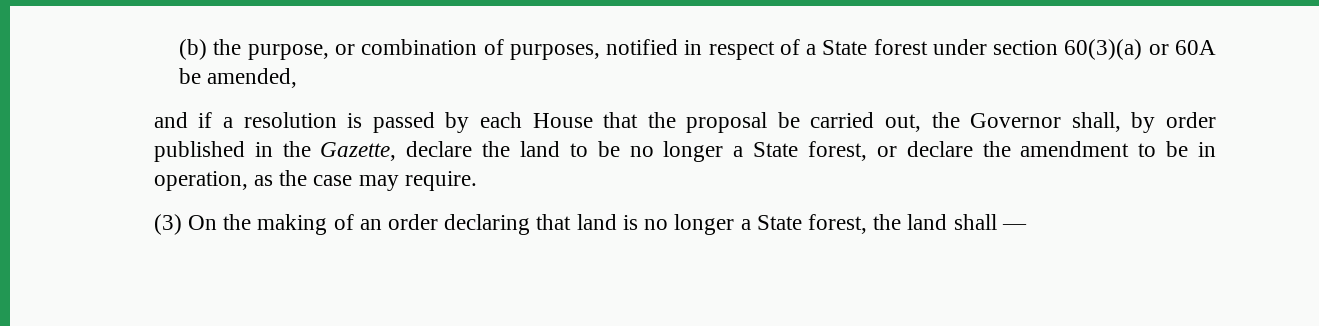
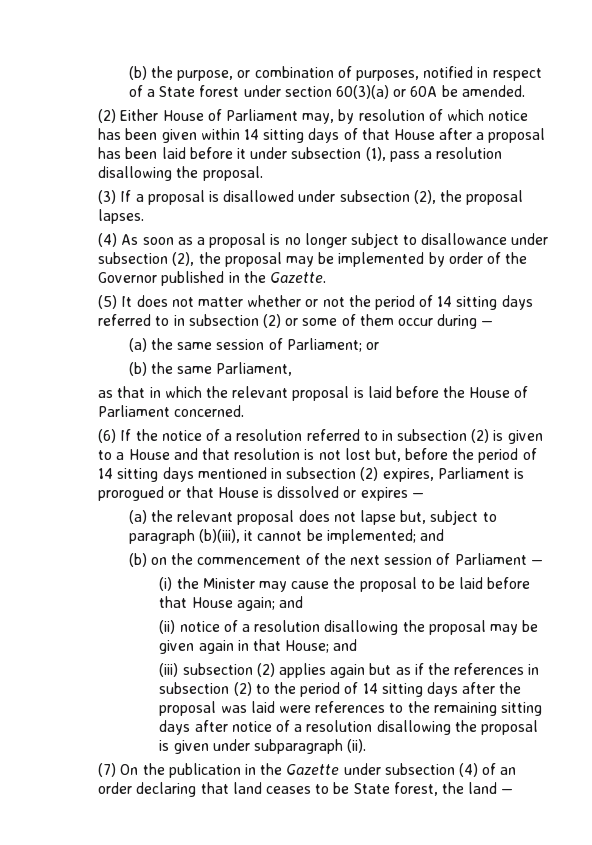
- (b) the purpose, or combination of purposes, notified in respect of a State forest under section 60(3)(a) or 60A be amended,
- and if a resolution is passed by each House that the proposal be carried out, the Governor shall, by order published in the Gazette, declare the land to be no longer a State forest, or declare the amendment to be in operation, as the case may require.
- (3) On the making of an order declaring that land is no longer a State forest, the land shall —
+ (b) the purpose, or combination of purposes, notified in respect of a State forest under section 60(3)(a) or 60A be amended.
+ (2) Either House of Parliament may, by resolution of which notice has been given within 14 sitting days of that House after a proposal has been laid before it under subsection (1), pass a resolution disallowing the proposal.
+ (3) If a proposal is disallowed under subsection (2), the proposal lapses.
+ (4) As soon as a proposal is no longer subject to disallowance under subsection (2), the proposal may be implemented by order of the Governor published in the Gazette.
+ (5) It does not matter whether or not the period of 14 sitting days referred to in subsection (2) or some of them occur during —
+ (a) the same session of Parliament; or
+ (b) the same Parliament,
+ as that in which the relevant proposal is laid before the House of Parliament concerned.
+ (6) If the notice of a resolution referred to in subsection (2) is given to a House and that resolution is not lost but, before the period of 14 sitting days mentioned in subsection (2) expires, Parliament is prorogued or that House is dissolved or expires —
+ (a) the relevant proposal does not lapse but, subject to paragraph (b)(iii), it cannot be implemented; and
+ (b) on the commencement of the next session of Parliament —
+ (i) the Minister may cause the proposal to be laid before that House again; and
+ (ii) notice of a resolution disallowing the proposal may be given again in that House; and
+ (iii) subsection (2) applies again but as if the references in subsection (2) to the period of 14 sitting days after the proposal was laid were references to the remaining sitting days after notice of a resolution disallowing the proposal is given under subparagraph (ii).
+ (7) On the publication in the Gazette under subsection (4) of an order declaring that land ceases to be State forest, the land —

